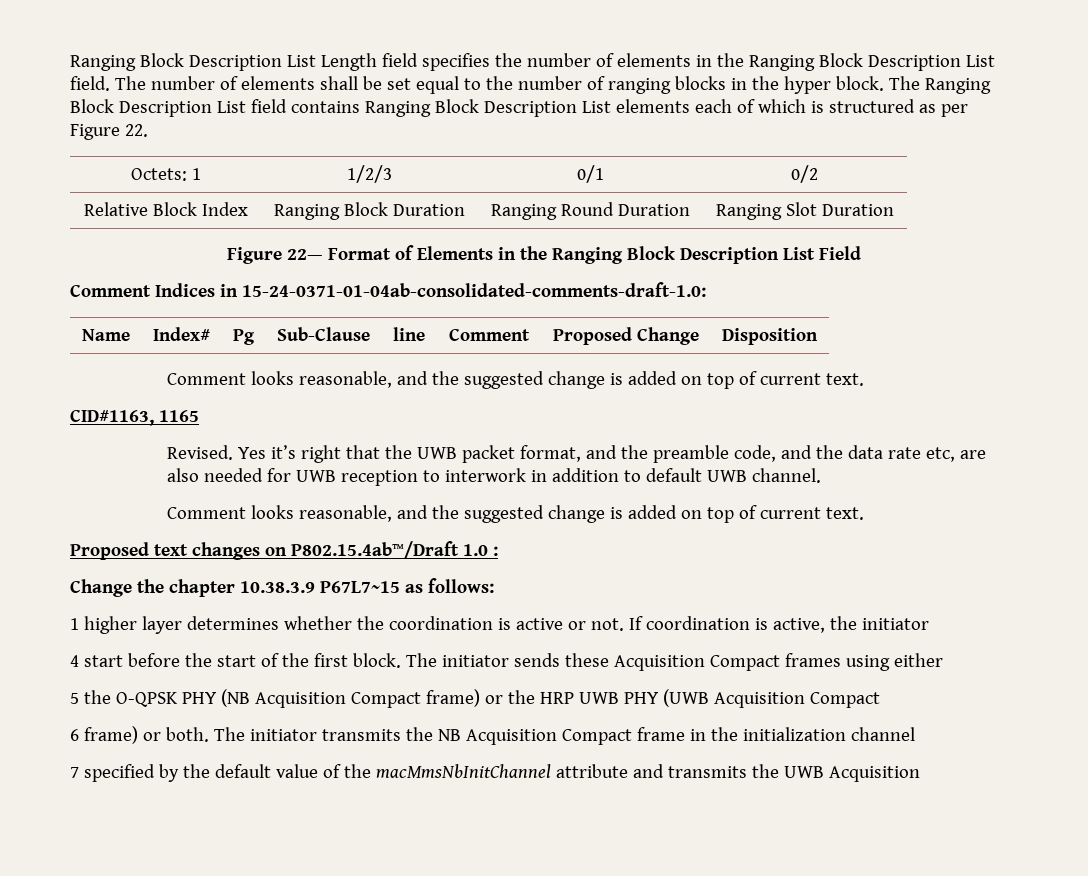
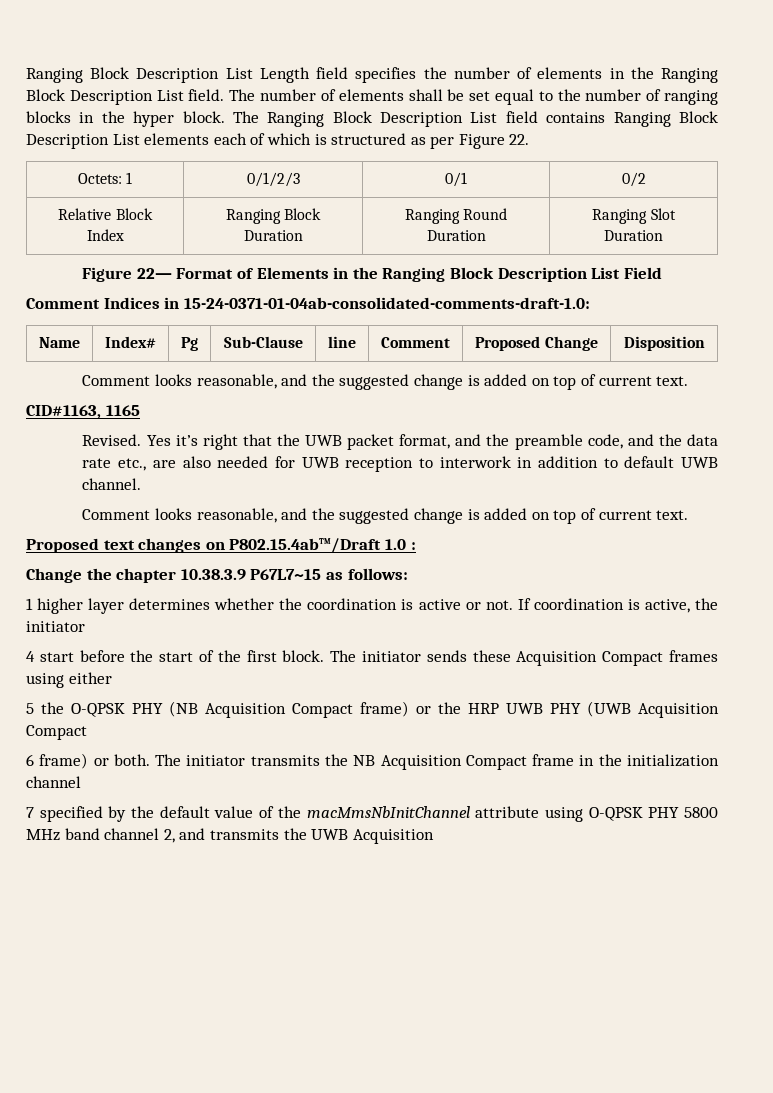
- Octets: 1 | 1/2/3 | 0/1 | 0/2
+ Octets: 1 | 0/1/2/3 | 0/1 | 0/2
- Yes it’s right that the UWB packet format, and the preamble code, and the data rate etc, are also needed for UWB reception to interwork in addition to default UWB channel.
+ Yes it’s right that the UWB packet format, and the preamble code, and the data rate etc., are also needed for UWB reception to interwork in addition to default UWB channel.
- 7 specified by the default value of the macMmsNbInitChannel attribute and transmits the UWB Acquisition
+ 7 specified by the default value of the macMmsNbInitChannel attribute using O-QPSK PHY 5800 MHz band channel 2, and transmits the UWB Acquisition

